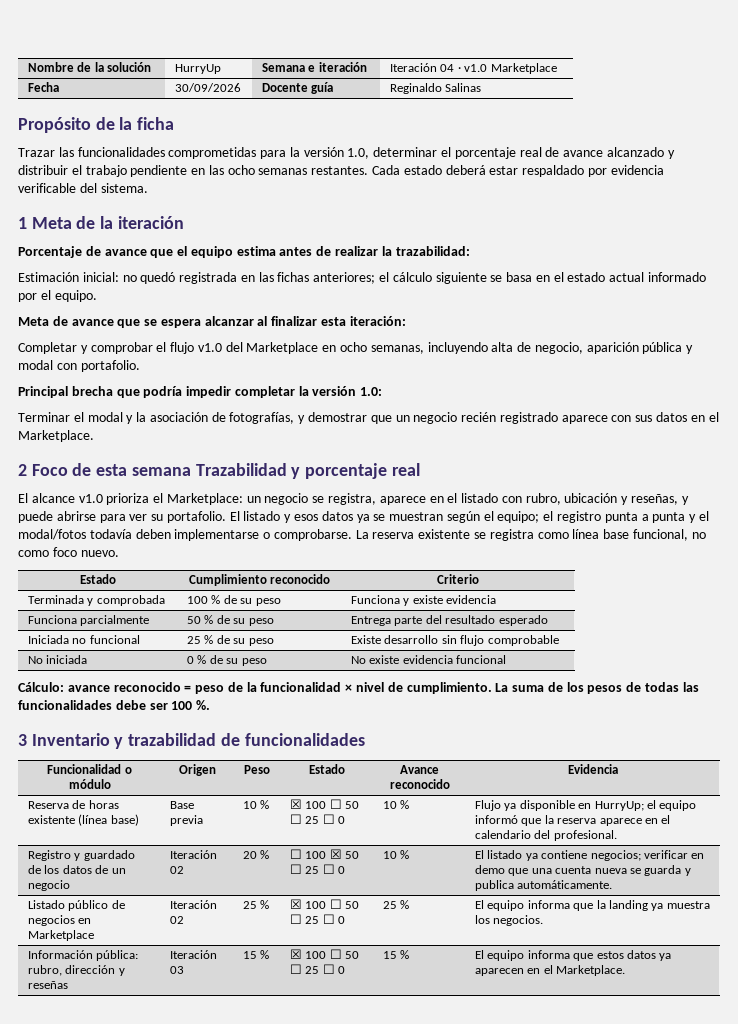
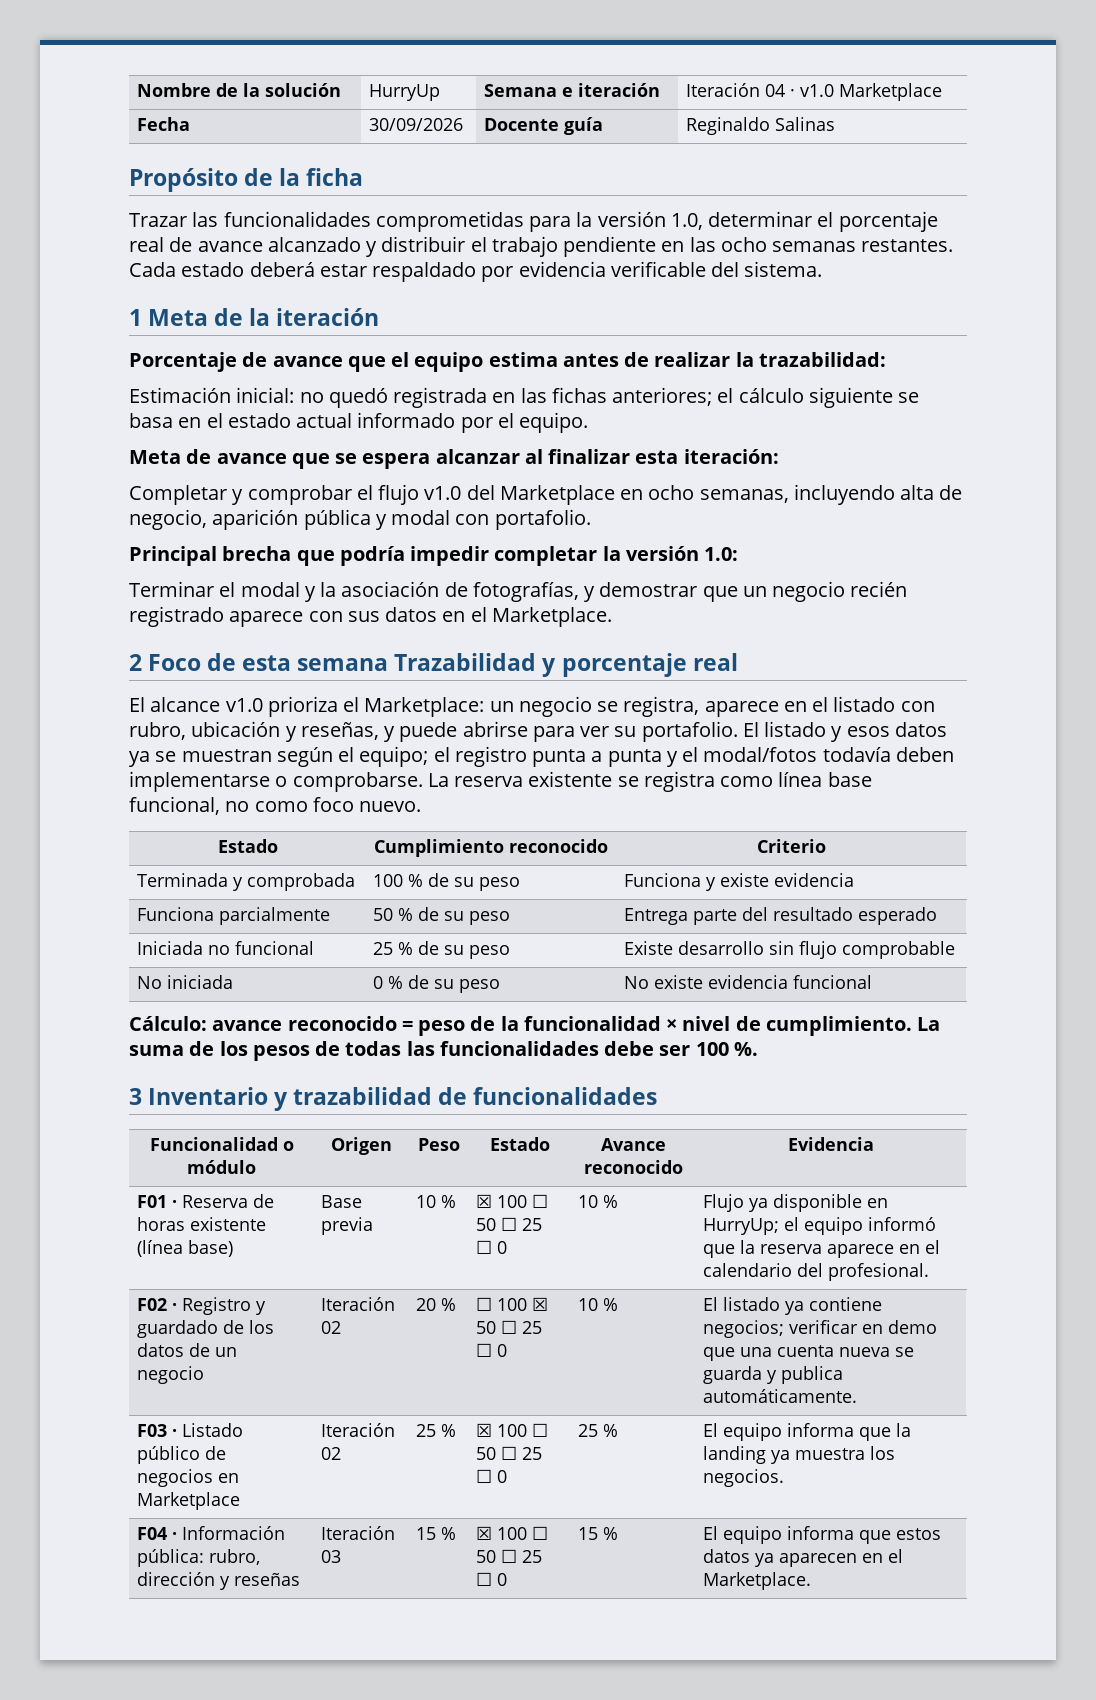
- Reserva de horas existente (línea base) | Base previa | 10 % | ☒ 100 ☐ 50 ☐ 25 ☐ 0 | 10 % | Flujo ya disponible en HurryUp; el equipo informó que la reserva aparece en el calendario del profesional.
+ F01 · Reserva de horas existente (línea base) | Base previa | 10 % | ☒ 100 ☐ 50 ☐ 25 ☐ 0 | 10 % | Flujo ya disponible en HurryUp; el equipo informó que la reserva aparece en el calendario del profesional.
- Registro y guardado de los datos de un negocio
+ F02 · Registro y guardado de los datos de un negocio
- Listado público de negocios en Marketplace | Iteración 02 | 25 % | ☒ 100 ☐ 50 ☐ 25 ☐ 0 | 25 % | El equipo informa que la landing ya muestra los negocios.
+ F03 · Listado público de negocios en Marketplace | Iteración 02 | 25 % | ☒ 100 ☐ 50 ☐ 25 ☐ 0 | 25 % | El equipo informa que la landing ya muestra los negocios.
- Información pública: rubro, dirección y reseñas | Iteración 03 | 15 % | ☒ 100 ☐ 50 ☐ 25 ☐ 0 | 15 % | El equipo informa que estos datos ya aparecen en el Marketplace.
+ F04 · Información pública: rubro, dirección y reseñas | Iteración 03 | 15 % | ☒ 100 ☐ 50 ☐ 25 ☐ 0 | 15 % | El equipo informa que estos datos ya aparecen en el Marketplace.

